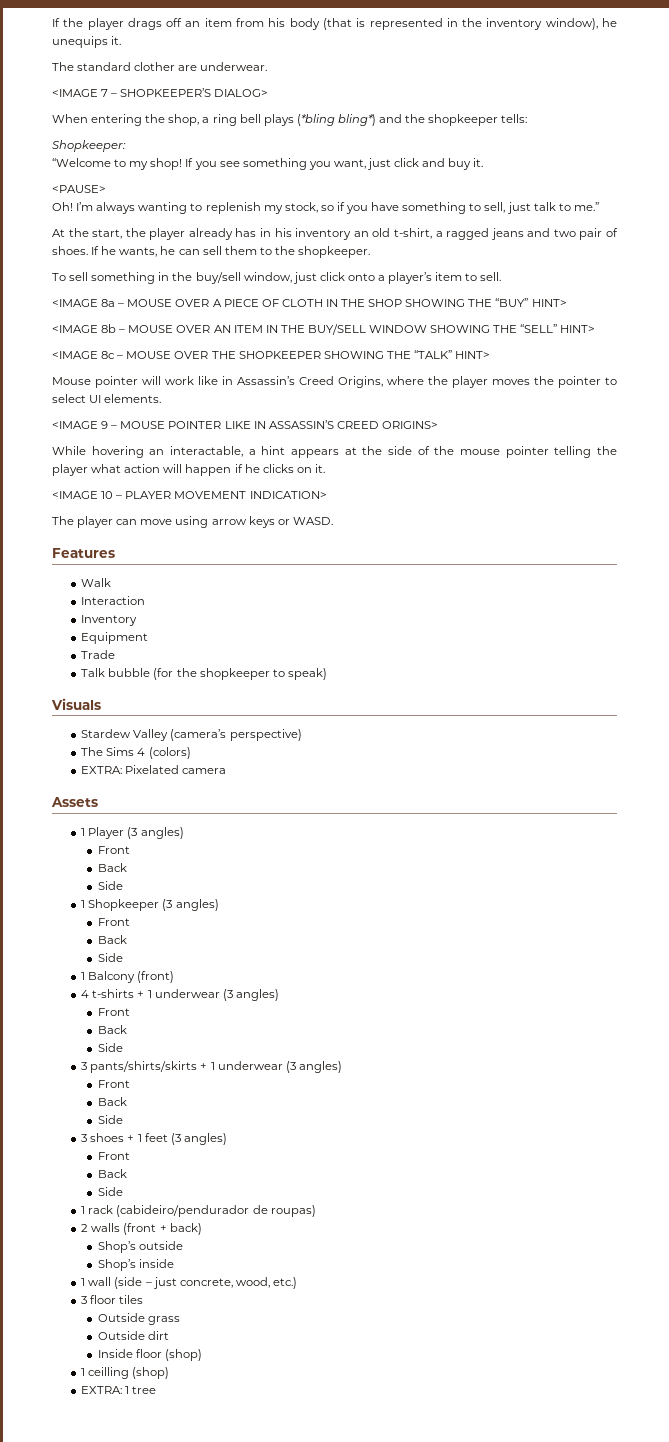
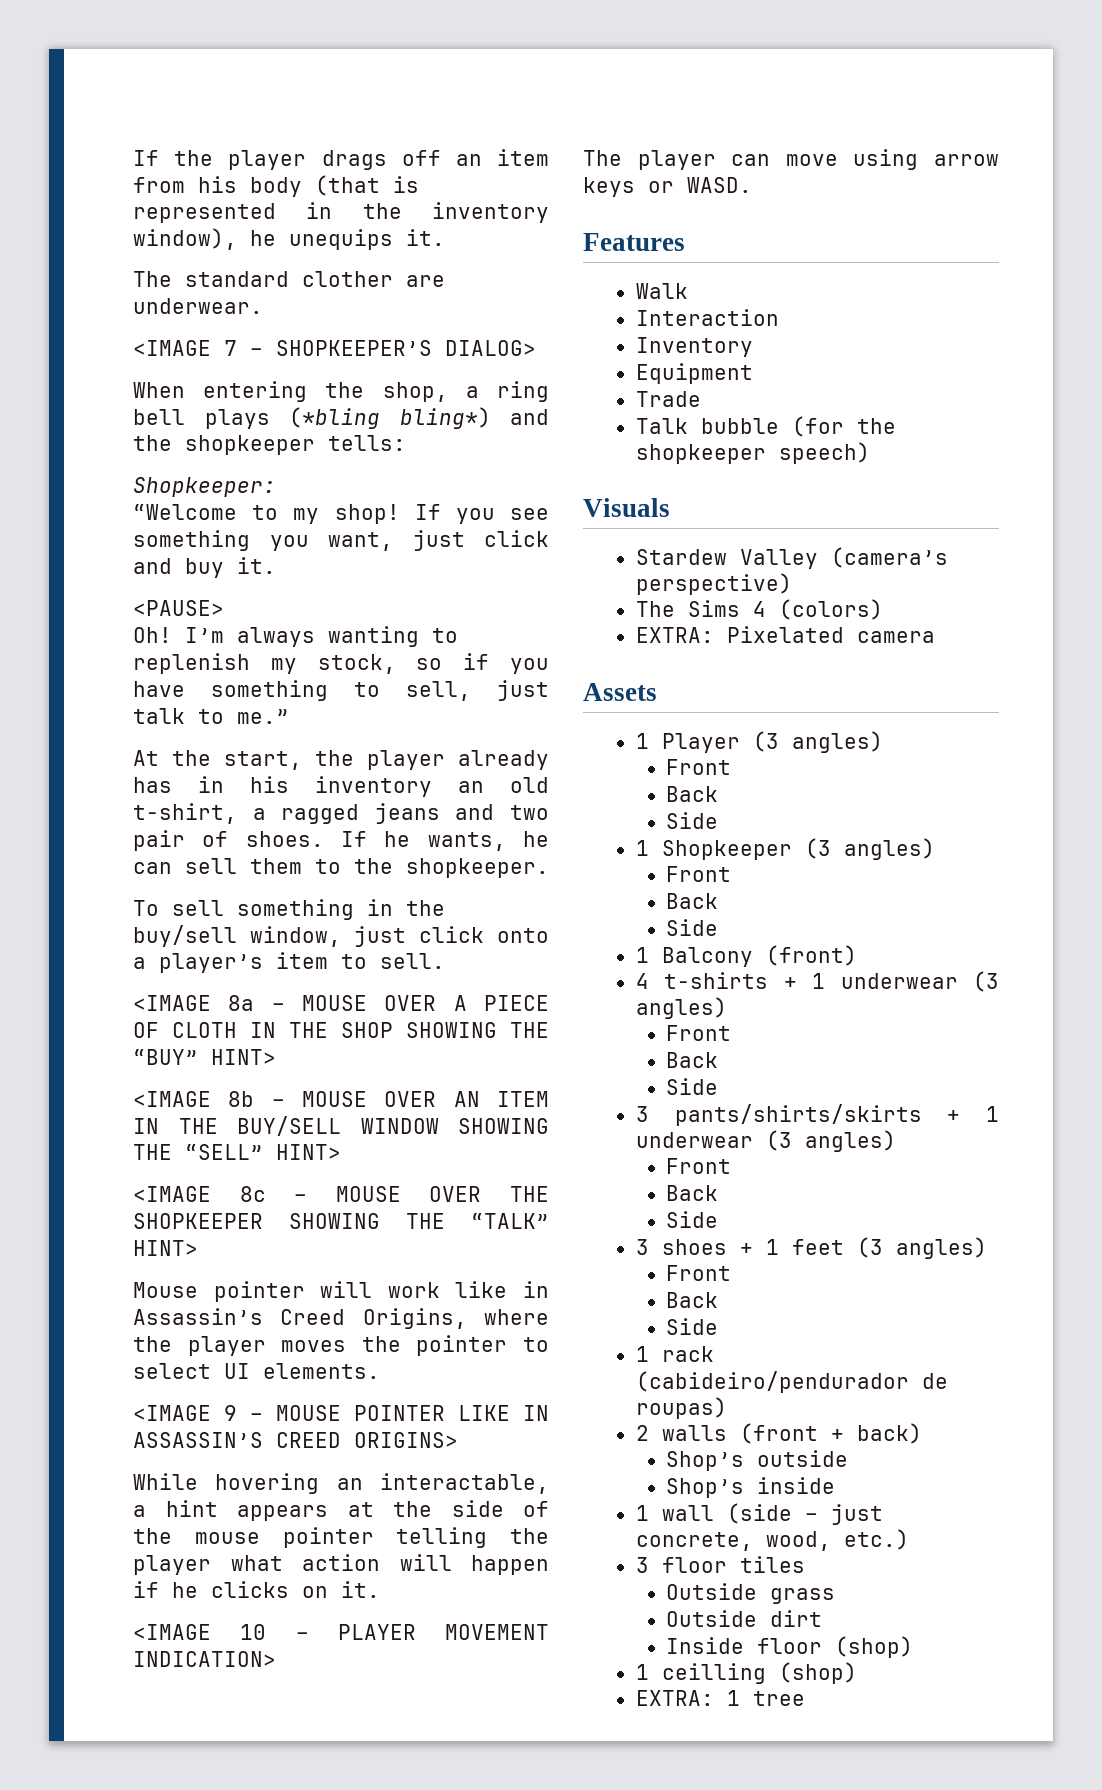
- Talk bubble (for the shopkeeper to speak)
+ Talk bubble (for the shopkeeper speech)

